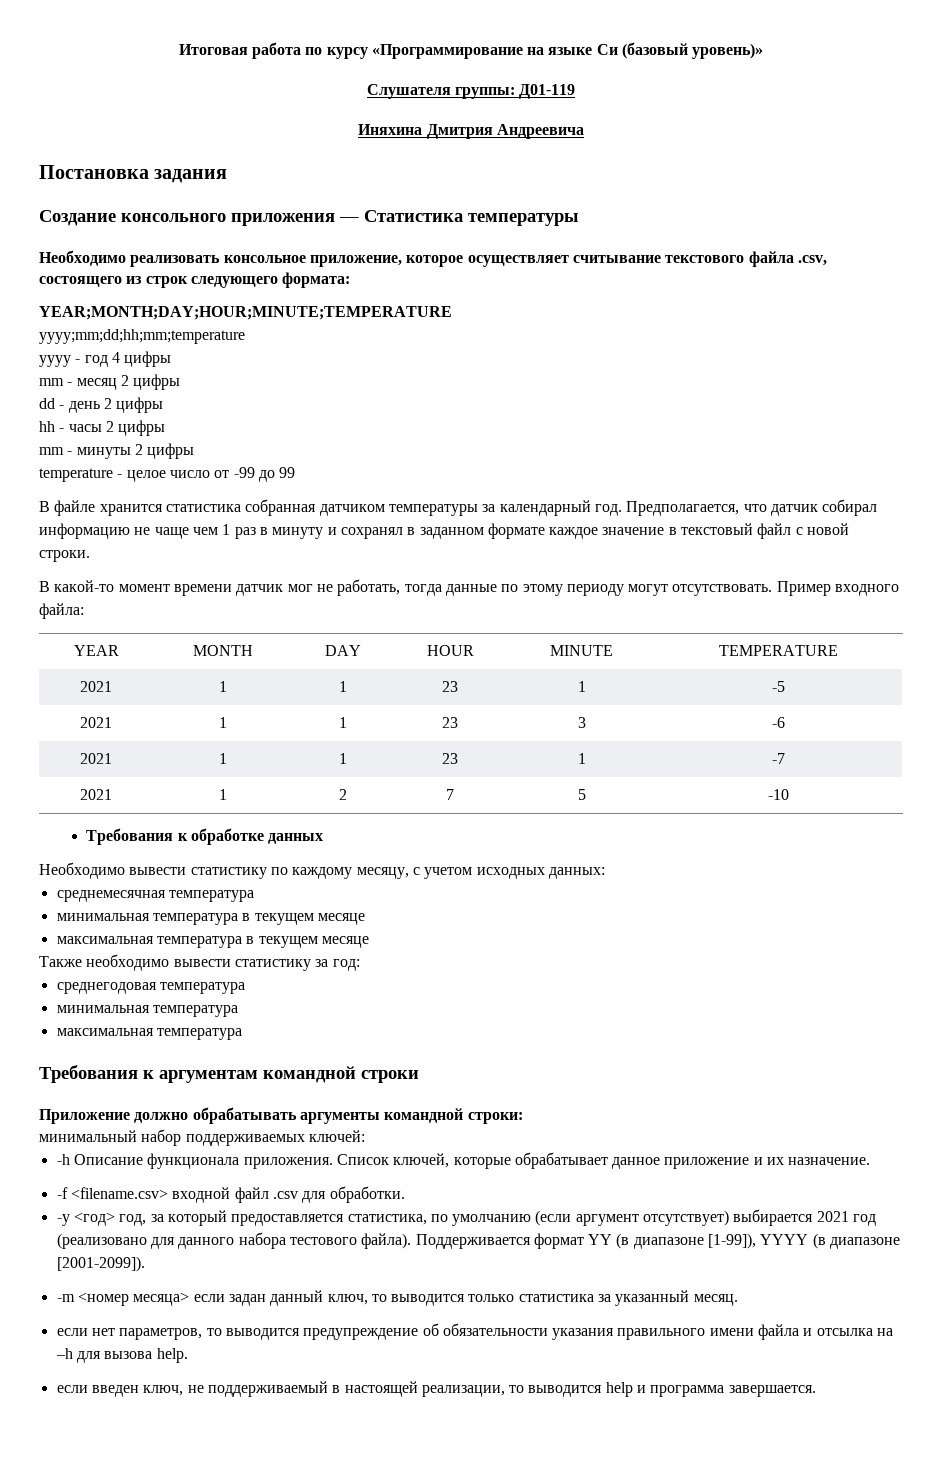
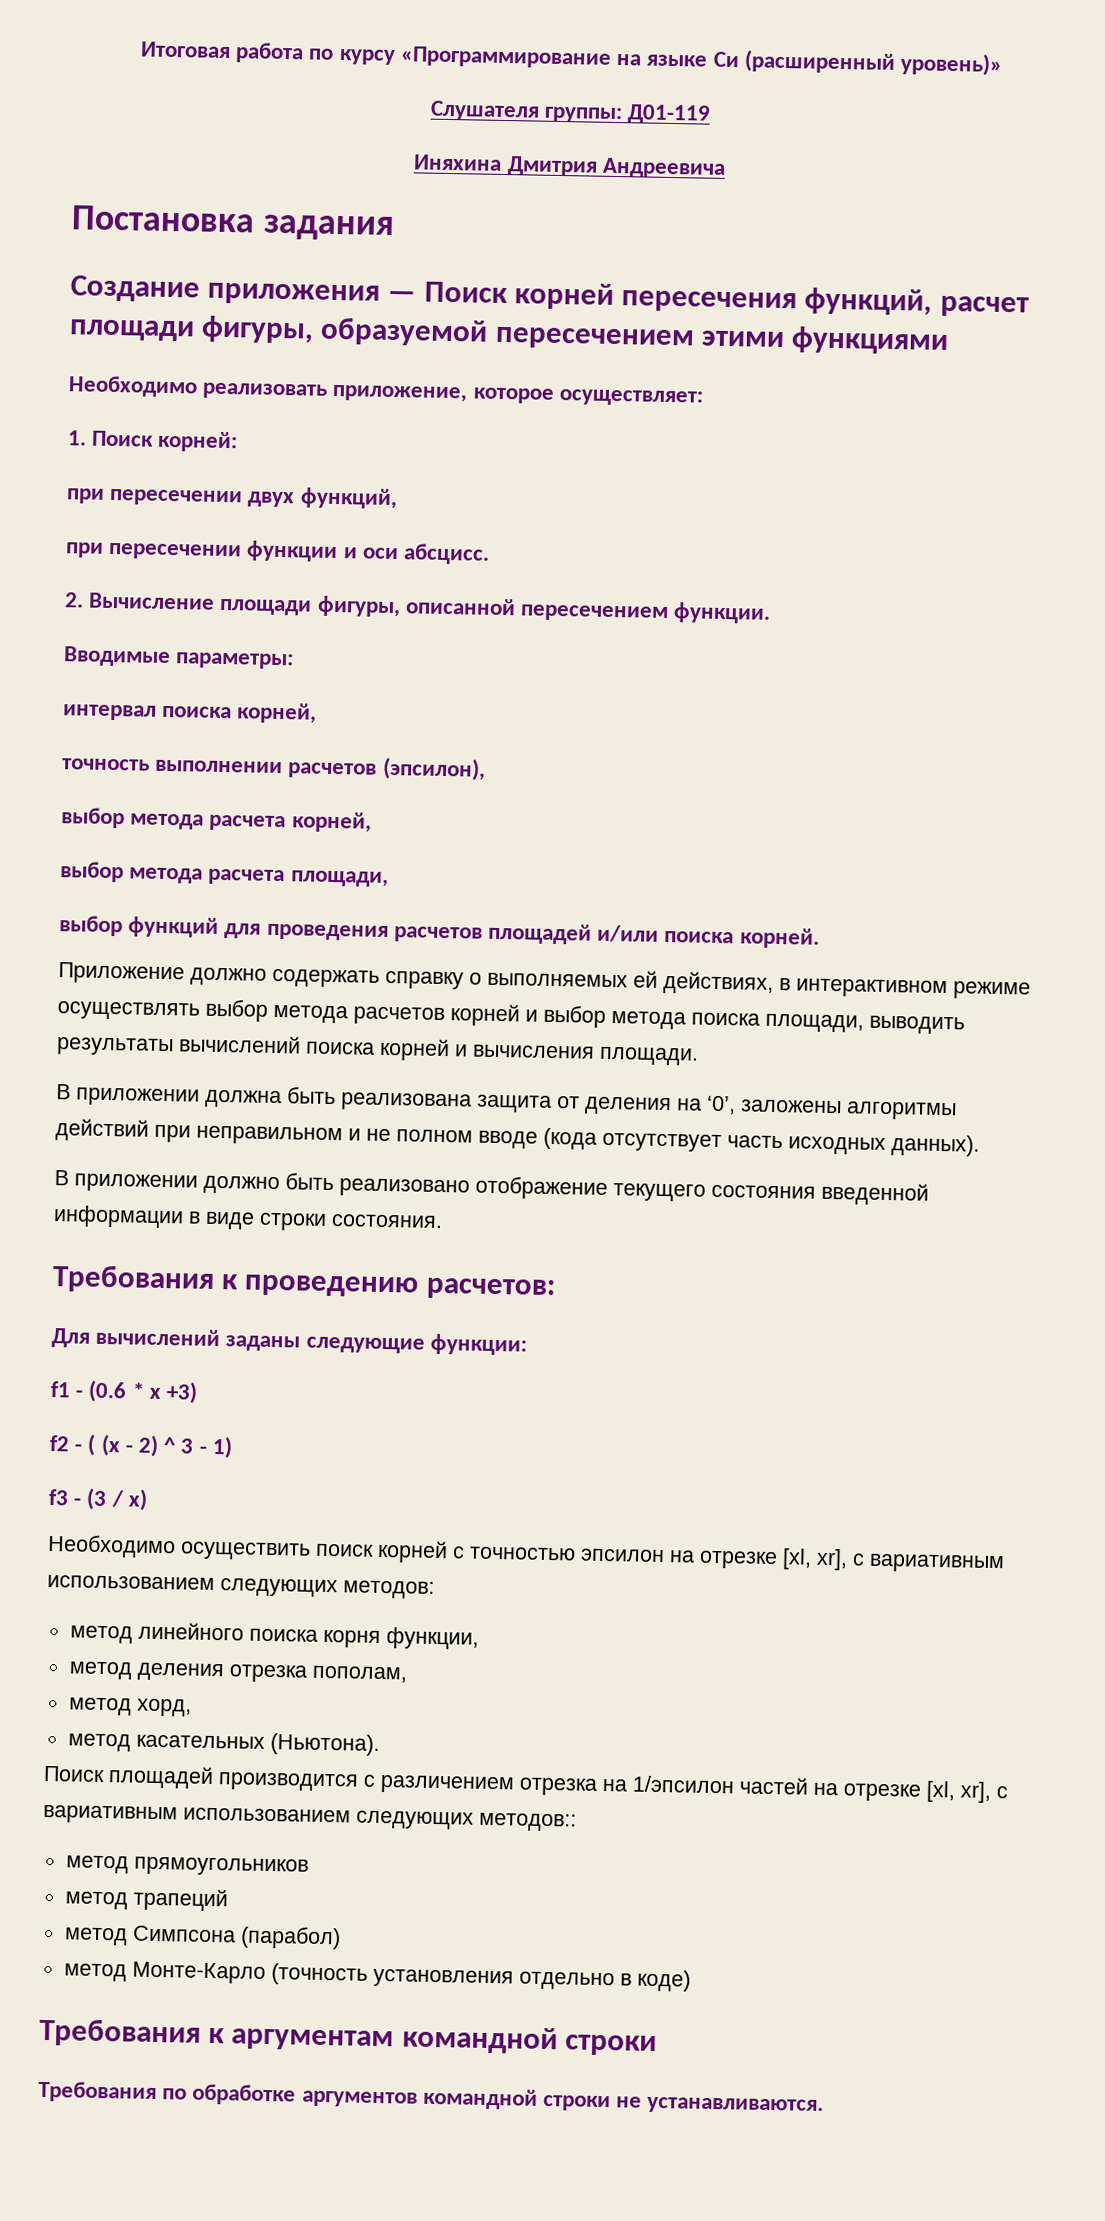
- Итоговая работа по курсу «Программирование на языке Си (базовый уровень)»
+ Итоговая работа по курсу «Программирование на языке Си (расширенный уровень)»
- Создание консольного приложения — Статистика температуры
+ Создание приложения — Поиск корней пересечения функций, расчет площади фигуры, образуемой пересечением этими функциями
- Необходимо реализовать консольное приложение, которое осуществляет считывание текстового файла .csv, состоящего из строк следующего формата:
- YEAR;MONTH;DAY;HOUR;MINUTE;TEMPERATURE
- yyyy;mm;dd;hh;mm;temperature
- yyyy - год 4 цифры
- mm - месяц 2 цифры
- dd - день 2 цифры
- hh - часы 2 цифры
- mm - минуты 2 цифры
- temperature - целое число от -99 до 99
- В файле хранится статистика собранная датчиком температуры за календарный год. Предполагается, что датчик собирал информацию не чаще чем 1 раз в минуту и сохранял в заданном формате каждое значение в текстовый файл с новой строки.
- В какой-то момент времени датчик мог не работать, тогда данные по этому периоду могут отсутствовать. Пример входного файла:
- YEAR | MONTH | DAY | HOUR | MINUTE | TEMPERATURE
- 2021 | 1 | 1 | 23 | 1 | -5
- 2021 | 1 | 1 | 23 | 3 | -6
- 2021 | 1 | 1 | 23 | 1 | -7
- 2021 | 1 | 2 | 7 | 5 | -10
- Требования к обработке данных
- Необходимо вывести статистику по каждому месяцу, с учетом исходных данных:
- среднемесячная температура
- минимальная температура в текущем месяце
- максимальная температура в текущем месяце
- Также необходимо вывести статистику за год:
- среднегодовая температура
- минимальная температура
- максимальная температура
+ Необходимо реализовать приложение, которое осуществляет:
+ 1. Поиск корней:
+ при пересечении двух функций,
+ при пересечении функции и оси абсцисс.
+ 2. Вычисление площади фигуры, описанной пересечением функции.
+ Вводимые параметры:
+ интервал поиска корней,
+ точность выполнении расчетов (эпсилон),
+ выбор метода расчета корней,
+ выбор метода расчета площади,
+ выбор функций для проведения расчетов площадей и/или поиска корней.
+ Приложение должно содержать справку о выполняемых ей действиях, в интерактивном режиме осуществлять выбор метода расчетов корней и выбор метода поиска площади, выводить результаты вычислений поиска корней и вычисления площади.
+ В приложении должна быть реализована защита от деления на ‘0’, заложены алгоритмы действий при неправильном и не полном вводе (кода отсутствует часть исходных данных).
+ В приложении должно быть реализовано отображение текущего состояния введенной информации в виде строки состояния.
+ Требования к проведению расчетов:
+ Для вычислений заданы следующие функции:
+ f1 - (0.6 * х +3)
+ f2 - ( (x - 2) ^ 3 - 1)
+ f3 - (3 / x)
+ Необходимо осуществить поиск корней с точностью эпсилон на отрезке [xl, xr], с вариативным использованием следующих методов:
+ метод линейного поиска корня функции,
+ метод деления отрезка пополам,
+ метод хорд,
+ метод касательных (Ньютона).
+ Поиск площадей производится с различением отрезка на 1/эпсилон частей на отрезке [xl, xr], с вариативным использованием следующих методов::
+ метод прямоугольников
+ метод трапеций
+ метод Симпсона (парабол)
+ метод Монте-Карло (точность установления отдельно в коде)
- Приложение должно обрабатывать аргументы командной строки:
- минимальный набор поддерживаемых ключей:
- -h Описание функционала приложения. Список ключей, которые обрабатывает данное приложение и их назначение.
- -f <filename.csv> входной файл .csv для обработки.
- -y <год> год, за который предоставляется статистика, по умолчанию (если аргумент отсутствует) выбирается 2021 год (реализовано для данного набора тестового файла). Поддерживается формат YY (в диапазоне [1-99]), YYYY (в диапазоне [2001-2099]).
- -m <номер месяца> если задан данный ключ, то выводится только статистика за указанный месяц.
- если нет параметров, то выводится предупреждение об обязательности указания правильного имени файла и отсылка на –h для вызова help.
- если введен ключ, не поддерживаемый в настоящей реализации, то выводится help и программа завершается.
+ Требования по обработке аргументов командной строки не устанавливаются.

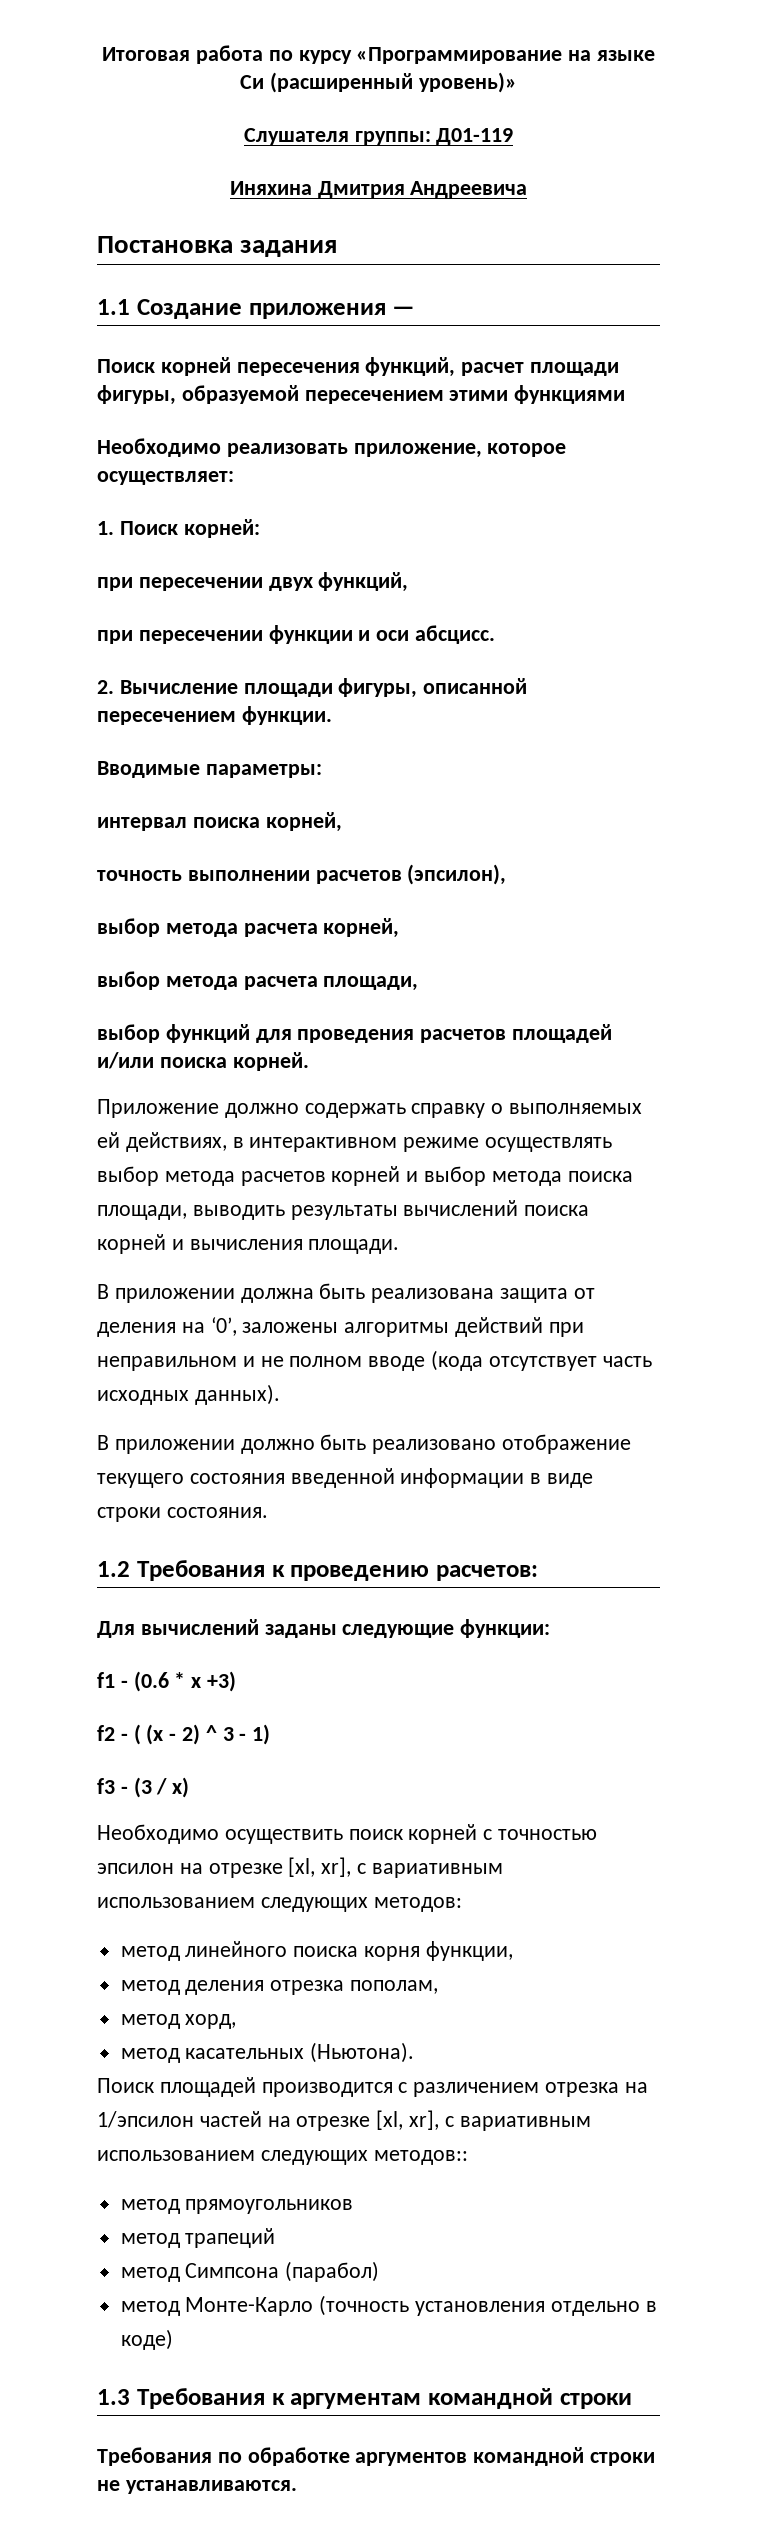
- Создание приложения — Поиск корней пересечения функций, расчет площади фигуры, образуемой пересечением этими функциями
+ 1.1 Создание приложения —
+ Поиск корней пересечения функций, расчет площади фигуры, образуемой пересечением этими функциями
- Требования к проведению расчетов:
+ 1.2 Требования к проведению расчетов:
- Требования к аргументам командной строки
+ 1.3 Требования к аргументам командной строки

